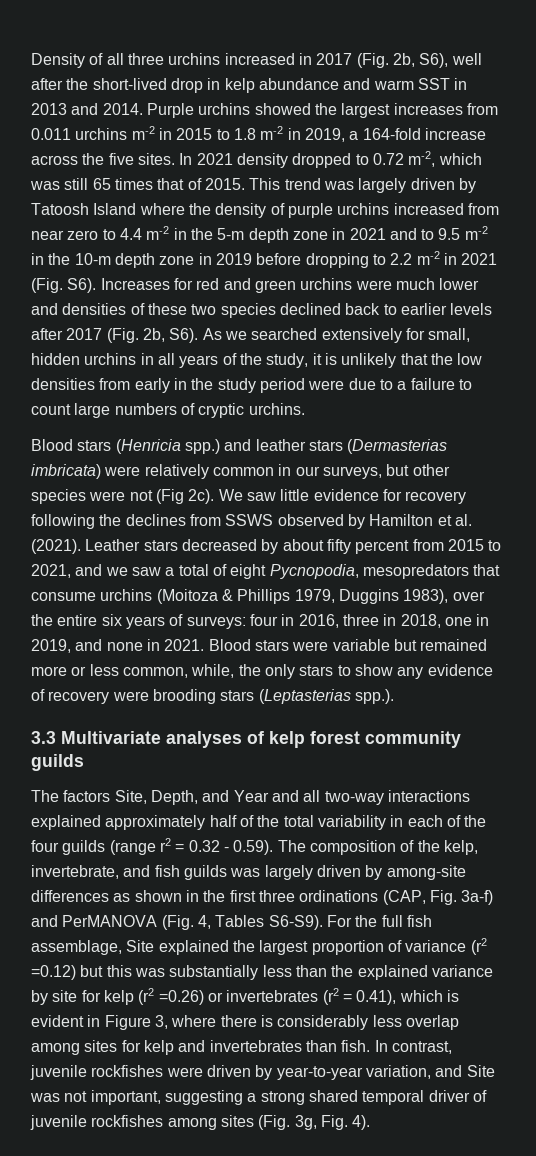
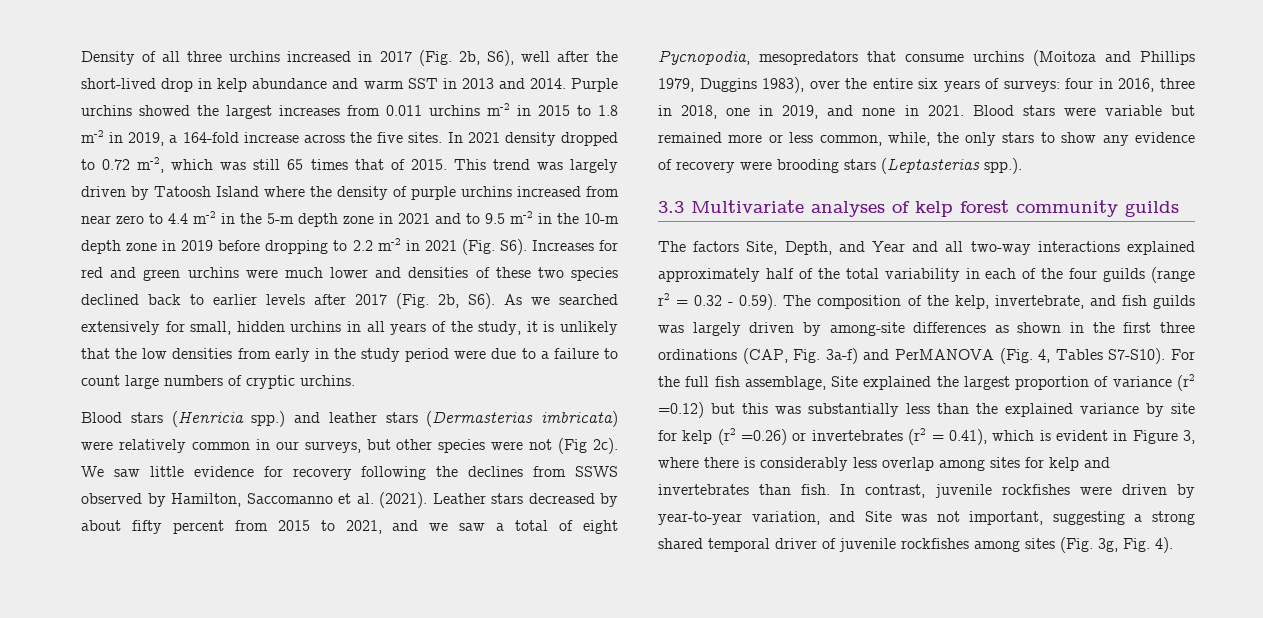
- We saw little evidence for recovery following the declines from SSWS observed by Hamilton et al. (2021).
+ We saw little evidence for recovery following the declines from SSWS observed by Hamilton, Saccomanno et al. (2021).
- Leather stars decreased by about fifty percent from 2015 to 2021, and we saw a total of eight Pycnopodia, mesopredators that consume urchins (Moitoza & Phillips 1979, Duggins 1983), over the entire six years of surveys: four in 2016, three in 2018, one in 2019, and none in 2021.
+ Leather stars decreased by about fifty percent from 2015 to 2021, and we saw a total of eight Pycnopodia, mesopredators that consume urchins (Moitoza and Phillips 1979, Duggins 1983), over the entire six years of surveys: four in 2016, three in 2018, one in 2019, and none in 2021.
- The factors Site, Depth, and Year and all two-way interactions explained approximately half of the total variability in each of the four guilds (range r2 = 0.32 - 0.59). The composition of the kelp, invertebrate, and fish guilds was largely driven by among-site differences as shown in the first three ordinations (CAP, Fig. 3a-f) and PerMANOVA (Fig. 4, Tables S6-S9).
+ The factors Site, Depth, and Year and all two-way interactions explained approximately half of the total variability in each of the four guilds (range r2 = 0.32 - 0.59). The composition of the kelp, invertebrate, and fish guilds was largely driven by among-site differences as shown in the first three ordinations (CAP, Fig. 3a-f) and PerMANOVA (Fig. 4, Tables S7-S10).

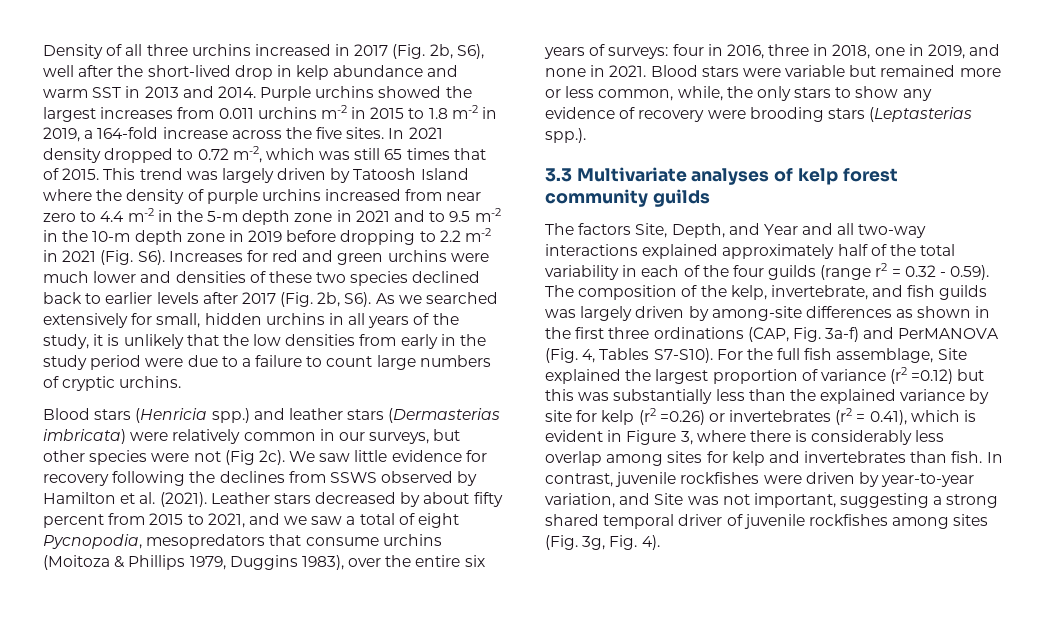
- We saw little evidence for recovery following the declines from SSWS observed by Hamilton, Saccomanno et al. (2021).
+ We saw little evidence for recovery following the declines from SSWS observed by Hamilton et al. (2021).
- Leather stars decreased by about fifty percent from 2015 to 2021, and we saw a total of eight Pycnopodia, mesopredators that consume urchins (Moitoza and Phillips 1979, Duggins 1983), over the entire six years of surveys: four in 2016, three in 2018, one in 2019, and none in 2021.
+ Leather stars decreased by about fifty percent from 2015 to 2021, and we saw a total of eight Pycnopodia, mesopredators that consume urchins (Moitoza & Phillips 1979, Duggins 1983), over the entire six years of surveys: four in 2016, three in 2018, one in 2019, and none in 2021.

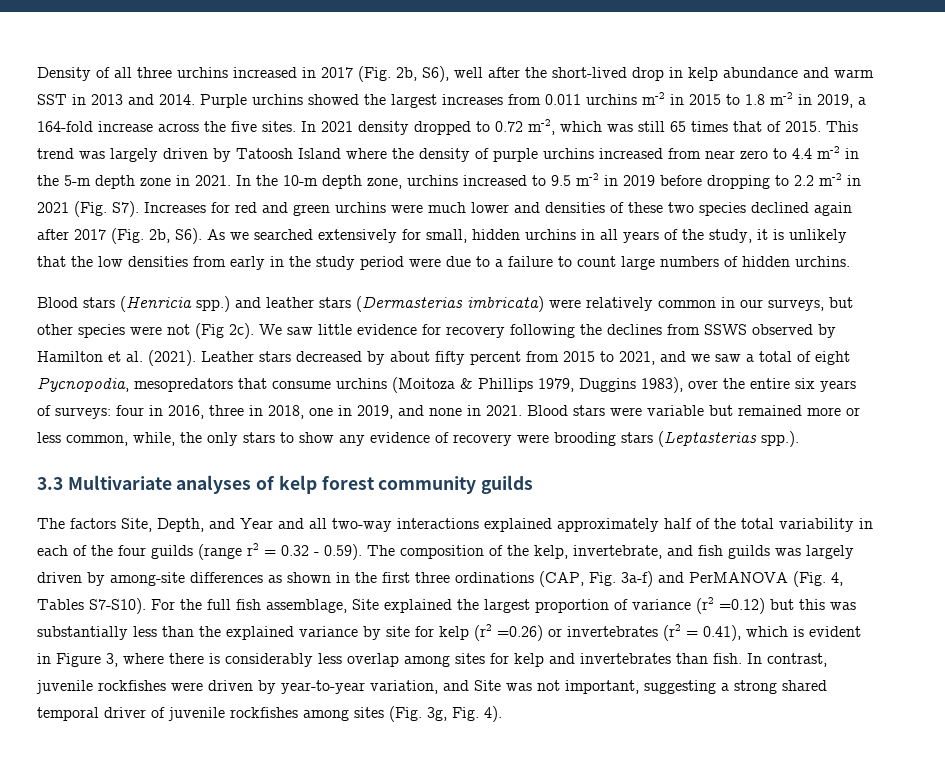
- This trend was largely driven by Tatoosh Island where the density of purple urchins increased from near zero to 4.4 m-2 in the 5-m depth zone in 2021 and to 9.5 m-2 in the 10-m depth zone in 2019 before dropping to 2.2 m-2 in 2021 (Fig. S6). Increases for red and green urchins were much lower and densities of these two species declined back to earlier levels after 2017 (Fig. 2b, S6). As we searched extensively for small, hidden urchins in all years of the study, it is unlikely that the low densities from early in the study period were due to a failure to count large numbers of cryptic urchins.
+ This trend was largely driven by Tatoosh Island where the density of purple urchins increased from near zero to 4.4 m-2 in the 5-m depth zone in 2021. In the 10-m depth zone, urchins increased to 9.5 m-2 in 2019 before dropping to 2.2 m-2 in 2021 (Fig. S7). Increases for red and green urchins were much lower and densities of these two species declined again after 2017 (Fig. 2b, S6). As we searched extensively for small, hidden urchins in all years of the study, it is unlikely that the low densities from early in the study period were due to a failure to count large numbers of hidden urchins.

